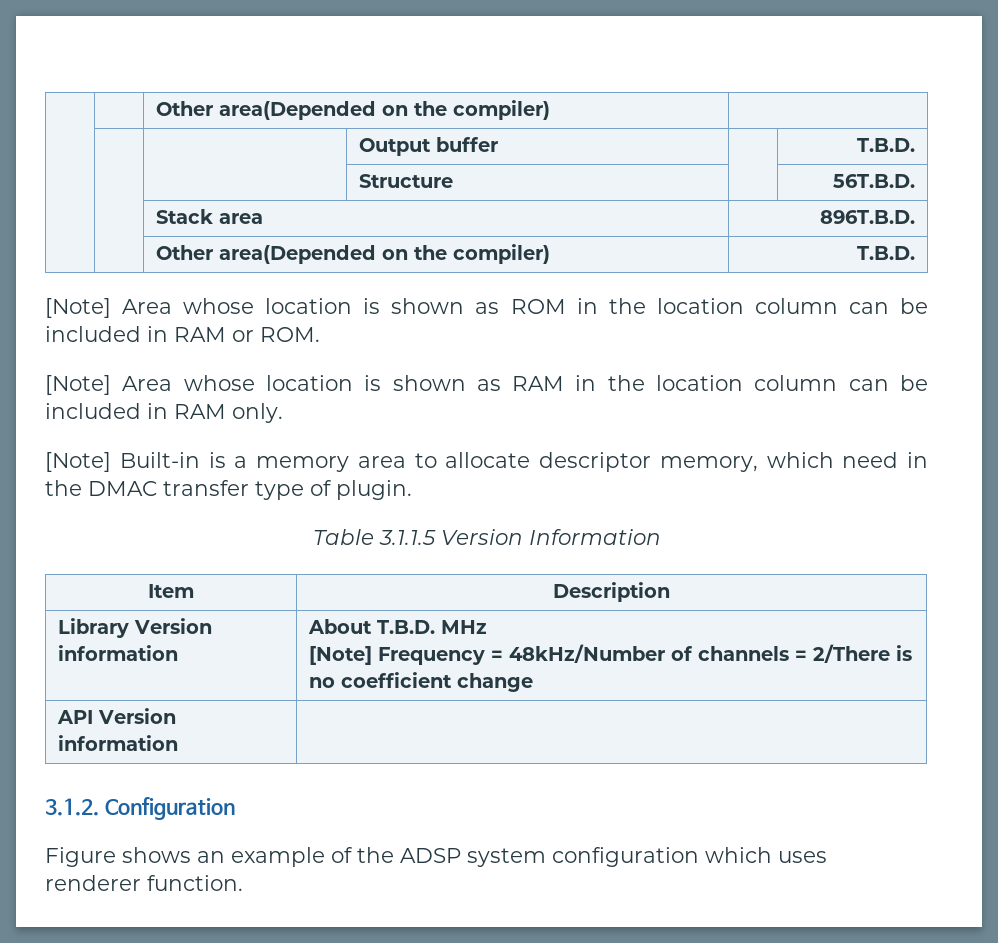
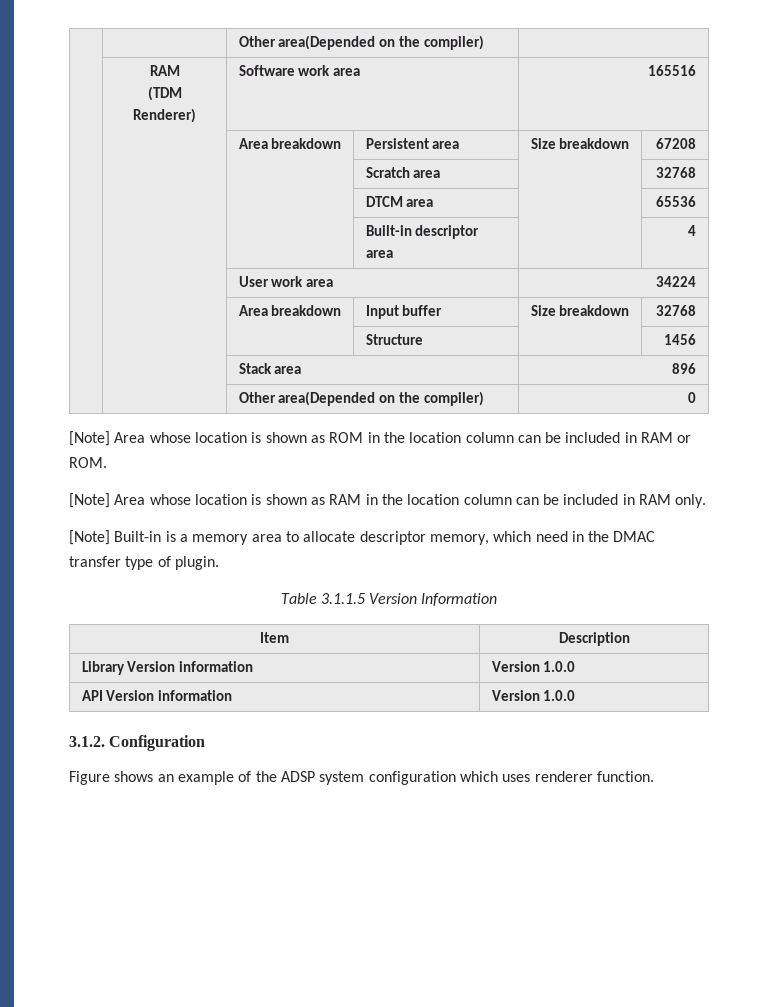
- | | | Output buffer | | T.B.D.
+ | RAM
+ (TDM Renderer) | Software work area | 165516
+ | | Area breakdown | Persistent area | Size breakdown | 67208
+ | | | Scratch area | | 32768
+ | | | DTCM area | | 65536
+ | | | Built-in descriptor area | | 4
+ | | User work area | 34224
+ | | Area breakdown | Input buffer | Size breakdown | 32768
- | | | Structure | | 56T.B.D.
+ | | | Structure | | 1456
- | | Stack area | 896T.B.D.
- | | Other area(Depended on the compiler) | T.B.D.
+ | | Stack area | 896
+ | | Other area(Depended on the compiler) | 0
- Library Version information | About T.B.D. MHz
- [Note] Frequency = 48kHz/Number of channels = 2/There is no coefficient change
+ Library Version information | Version 1.0.0
- API Version information |
+ API Version information | Version 1.0.0

